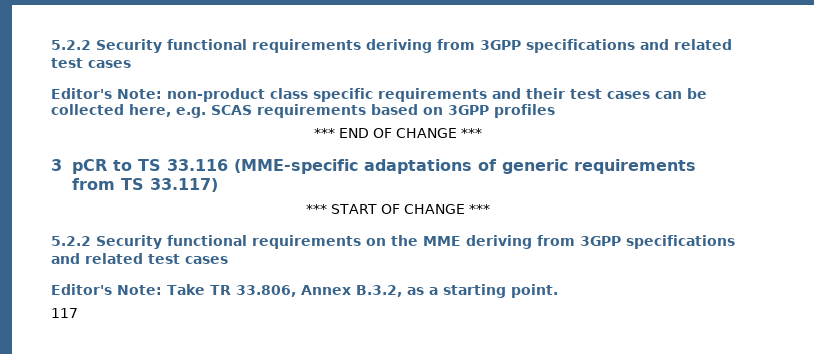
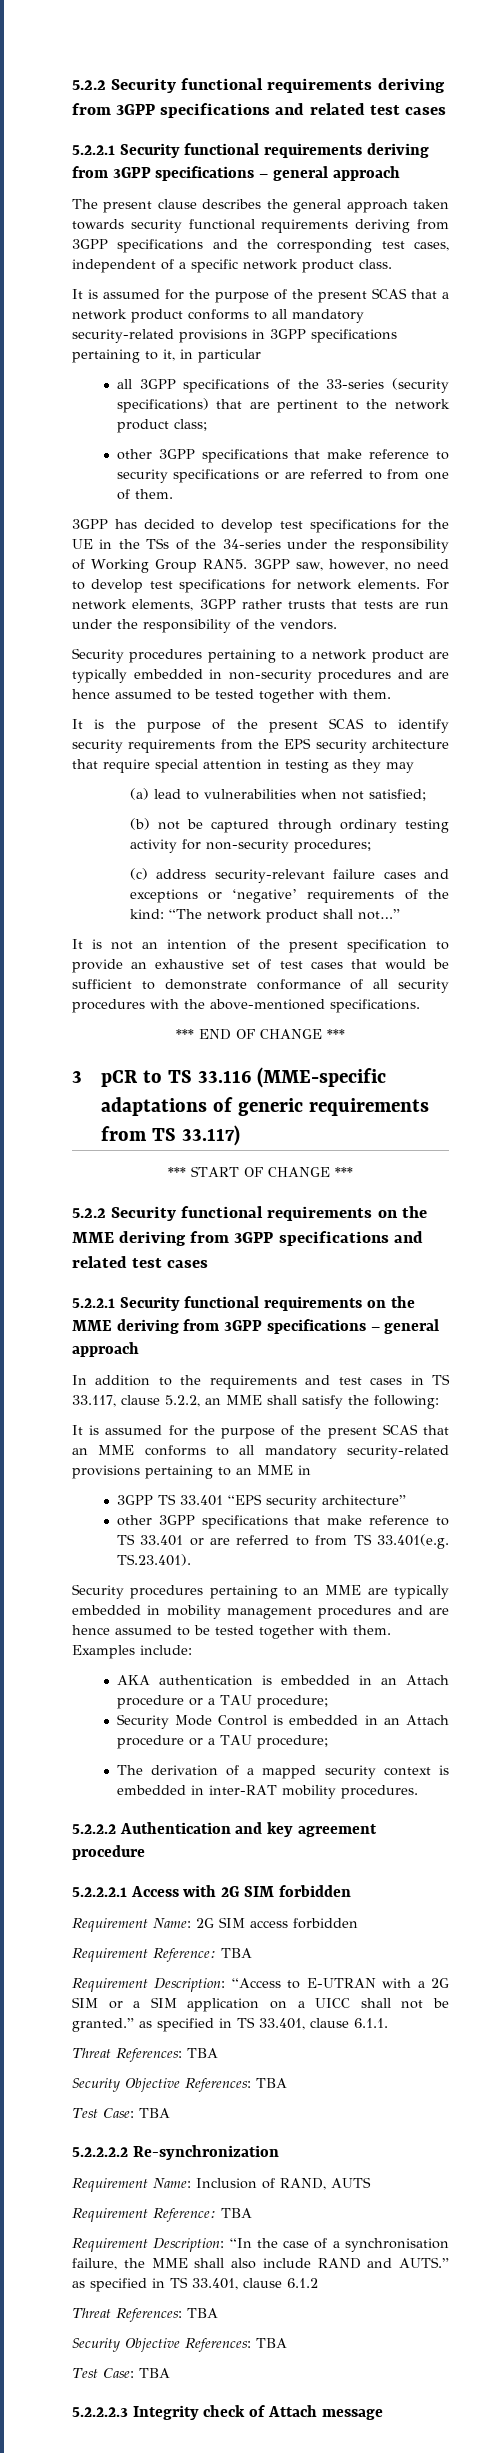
- Editor's Note: non-product class specific requirements and their test cases can be collected here, e.g. SCAS requirements based on 3GPP profiles
+ 5.2.2.1 Security functional requirements deriving from 3GPP specifications – general approach
+ The present clause describes the general approach taken towards security functional requirements deriving from 3GPP specifications and the corresponding test cases, independent of a specific network product class.
+ It is assumed for the purpose of the present SCAS that a network product conforms to all mandatory security-related provisions in 3GPP specifications pertaining to it, in particular
+ all 3GPP specifications of the 33-series (security specifications) that are pertinent to the network product class;
+ other 3GPP specifications that make reference to security specifications or are referred to from one of them.
+ 3GPP has decided to develop test specifications for the UE in the TSs of the 34-series under the responsibility of Working Group RAN5. 3GPP saw, however, no need to develop test specifications for network elements. For network elements, 3GPP rather trusts that tests are run under the responsibility of the vendors.
+ Security procedures pertaining to a network product are typically embedded in non-security procedures and are hence assumed to be tested together with them.
+ It is the purpose of the present SCAS to identify security requirements from the EPS security architecture that require special attention in testing as they may
+ (a) lead to vulnerabilities when not satisfied;
+ (b) not be captured through ordinary testing activity for non-security procedures;
+ (c) address security-relevant failure cases and exceptions or ‘negative’ requirements of the kind: “The network product shall not…”
+ It is not an intention of the present specification to provide an exhaustive set of test cases that would be sufficient to demonstrate conformance of all security procedures with the above-mentioned specifications.
- Editor's Note: Take TR 33.806, Annex B.3.2, as a starting point.
- 117
+ 5.2.2.1 Security functional requirements on the MME deriving from 3GPP specifications – general approach
+ In addition to the requirements and test cases in TS 33.117, clause 5.2.2, an MME shall satisfy the following:
+ It is assumed for the purpose of the present SCAS that an MME conforms to all mandatory security-related provisions pertaining to an MME in
+ 3GPP TS 33.401 “EPS security architecture”
+ other 3GPP specifications that make reference to TS 33.401 or are referred to from TS 33.401(e.g. TS.23.401).
+ Security procedures pertaining to an MME are typically embedded in mobility management procedures and are hence assumed to be tested together with them. Examples include:
+ AKA authentication is embedded in an Attach procedure or a TAU procedure;
+ Security Mode Control is embedded in an Attach procedure or a TAU procedure;
+ The derivation of a mapped security context is embedded in inter-RAT mobility procedures.
+ 5.2.2.2 Authentication and key agreement procedure
+ 5.2.2.2.1 Access with 2G SIM forbidden
+ Requirement Name: 2G SIM access forbidden
+ Requirement Reference: TBA
+ Requirement Description: “Access to E-UTRAN with a 2G SIM or a SIM application on a UICC shall not be granted.” as specified in TS 33.401, clause 6.1.1.
+ Threat References: TBA
+ Security Objective References: TBA
+ Test Case: TBA
+ 5.2.2.2.2 Re-synchronization
+ Requirement Name: Inclusion of RAND, AUTS
+ Requirement Reference: TBA
+ Requirement Description: “In the case of a synchronisation failure, the MME shall also include RAND and AUTS.” as specified in TS 33.401, clause 6.1.2
+ Threat References: TBA
+ Security Objective References: TBA
+ Test Case: TBA
+ 5.2.2.2.3 Integrity check of Attach message

